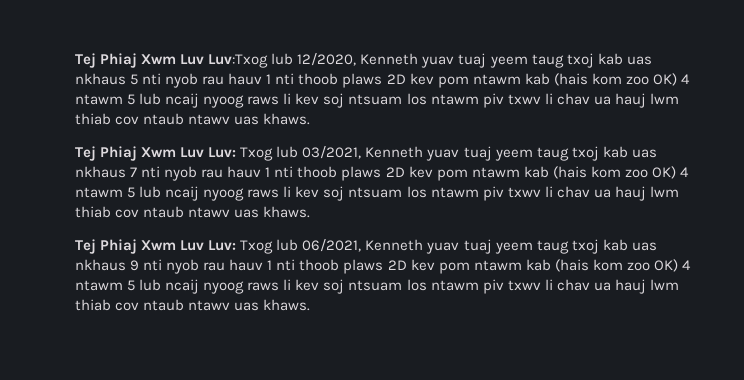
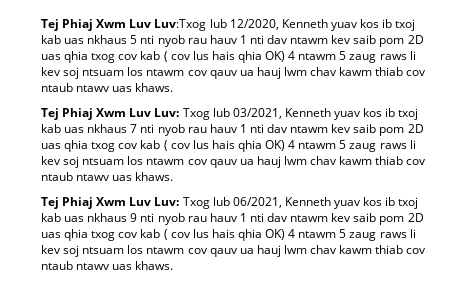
- Tej Phiaj Xwm Luv Luv:Txog lub 12/2020, Kenneth yuav tuaj yeem taug txoj kab uas nkhaus 5 nti nyob rau hauv 1 nti thoob plaws 2D kev pom ntawm kab (hais kom zoo OK) 4 ntawm 5 lub ncaij nyoog raws li kev soj ntsuam los ntawm piv txwv li chav ua hauj lwm thiab cov ntaub ntawv uas khaws.
+ Tej Phiaj Xwm Luv Luv:Txog lub 12/2020, Kenneth yuav kos ib txoj kab uas nkhaus 5 nti nyob rau hauv 1 nti dav ntawm kev saib pom 2D uas qhia txog cov kab ( cov lus hais qhia OK) 4 ntawm 5 zaug raws li kev soj ntsuam los ntawm cov qauv ua hauj lwm chav kawm thiab cov ntaub ntawv uas khaws.
- Tej Phiaj Xwm Luv Luv: Txog lub 03/2021, Kenneth yuav tuaj yeem taug txoj kab uas nkhaus 7 nti nyob rau hauv 1 nti thoob plaws 2D kev pom ntawm kab (hais kom zoo OK) 4 ntawm 5 lub ncaij nyoog raws li kev soj ntsuam los ntawm piv txwv li chav ua hauj lwm thiab cov ntaub ntawv uas khaws.
+ Tej Phiaj Xwm Luv Luv: Txog lub 03/2021, Kenneth yuav kos ib txoj kab uas nkhaus 7 nti nyob rau hauv 1 nti dav ntawm kev saib pom 2D uas qhia txog cov kab ( cov lus hais qhia OK) 4 ntawm 5 zaug raws li kev soj ntsuam los ntawm cov qauv ua hauj lwm chav kawm thiab cov ntaub ntawv uas khaws.
- Tej Phiaj Xwm Luv Luv: Txog lub 06/2021, Kenneth yuav tuaj yeem taug txoj kab uas nkhaus 9 nti nyob rau hauv 1 nti thoob plaws 2D kev pom ntawm kab (hais kom zoo OK) 4 ntawm 5 lub ncaij nyoog raws li kev soj ntsuam los ntawm piv txwv li chav ua hauj lwm thiab cov ntaub ntawv uas khaws.
+ Tej Phiaj Xwm Luv Luv: Txog lub 06/2021, Kenneth yuav kos ib txoj kab uas nkhaus 9 nti nyob rau hauv 1 nti dav ntawm kev saib pom 2D uas qhia txog cov kab ( cov lus hais qhia OK) 4 ntawm 5 zaug raws li kev soj ntsuam los ntawm cov qauv ua hauj lwm chav kawm thiab cov ntaub ntawv uas khaws.

